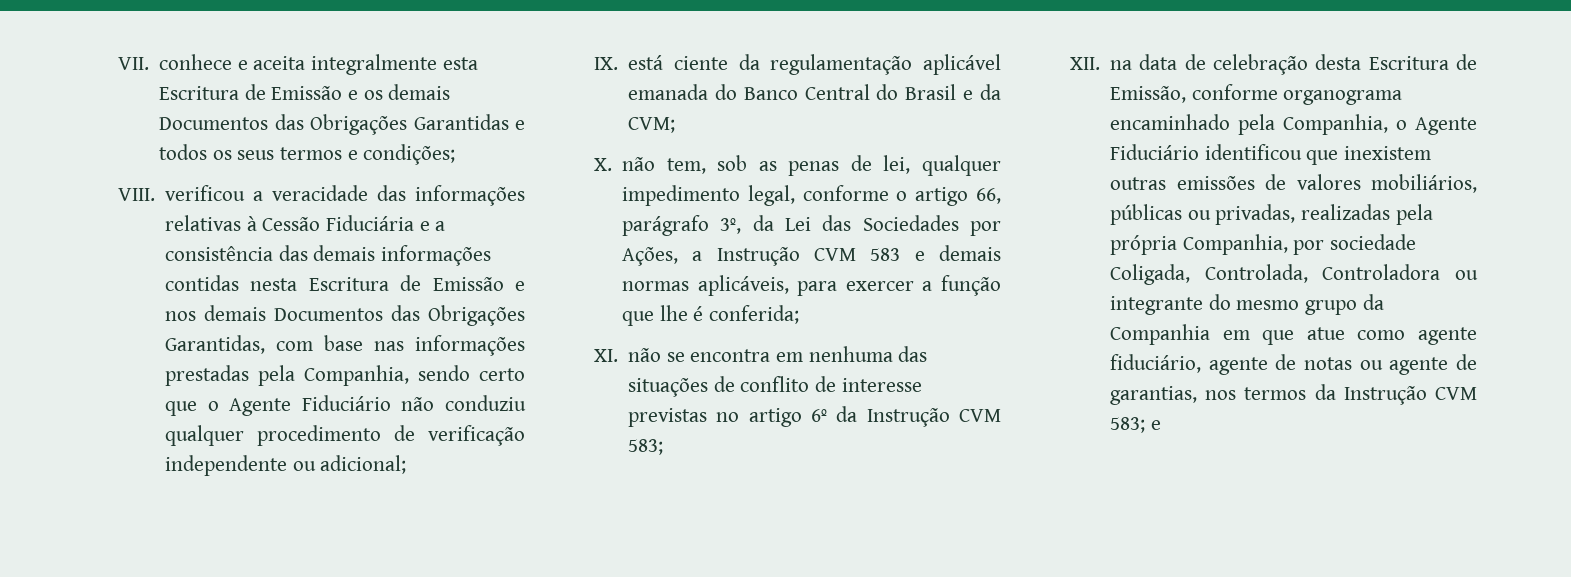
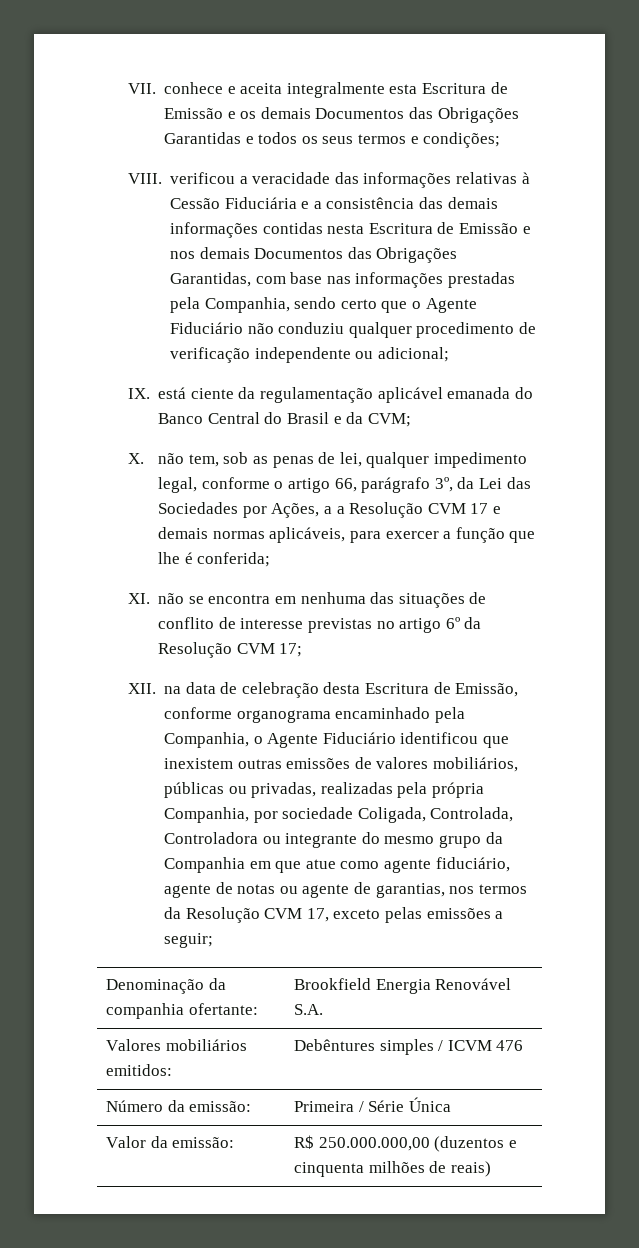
- X. não tem, sob as penas de lei, qualquer impedimento legal, conforme o artigo 66, parágrafo 3º, da Lei das Sociedades por Ações, a Instrução CVM 583 e demais normas aplicáveis, para exercer a função que lhe é conferida;
+ X. não tem, sob as penas de lei, qualquer impedimento legal, conforme o artigo 66, parágrafo 3º, da Lei das Sociedades por Ações, a a Resolução CVM 17 e demais normas aplicáveis, para exercer a função que lhe é conferida;
- XI. não se encontra em nenhuma das situações de conflito de interesse previstas no artigo 6º da Instrução CVM 583;
+ XI. não se encontra em nenhuma das situações de conflito de interesse previstas no artigo 6º da Resolução CVM 17;
- XII. na data de celebração desta Escritura de Emissão, conforme organograma encaminhado pela Companhia, o Agente Fiduciário identificou que inexistem outras emissões de valores mobiliários, públicas ou privadas, realizadas pela própria Companhia, por sociedade Coligada, Controlada, Controladora ou integrante do mesmo grupo da Companhia em que atue como agente fiduciário, agente de notas ou agente de garantias, nos termos da Instrução CVM 583; e
+ XII. na data de celebração desta Escritura de Emissão, conforme organograma encaminhado pela Companhia, o Agente Fiduciário identificou que inexistem outras emissões de valores mobiliários, públicas ou privadas, realizadas pela própria Companhia, por sociedade Coligada, Controlada, Controladora ou integrante do mesmo grupo da Companhia em que atue como agente fiduciário, agente de notas ou agente de garantias, nos termos da Resolução CVM 17, exceto pelas emissões a seguir;
+ Denominação da companhia ofertante: | Brookfield Energia Renovável S.A.
+ Valores mobiliários emitidos: | Debêntures simples / ICVM 476
+ Número da emissão: | Primeira / Série Única
+ Valor da emissão: | R$ 250.000.000,00 (duzentos e cinquenta milhões de reais)

